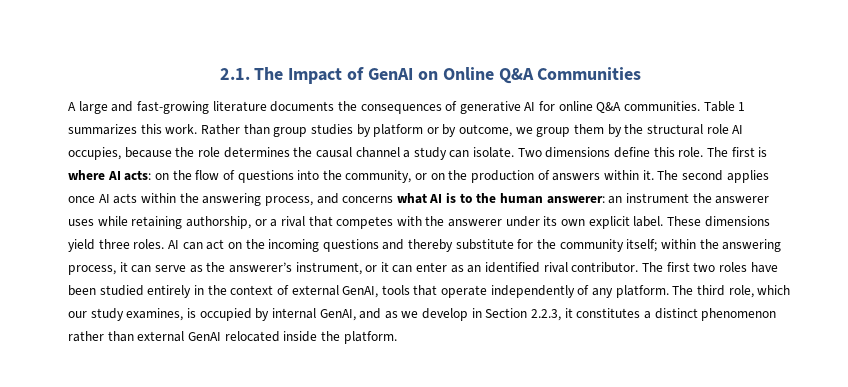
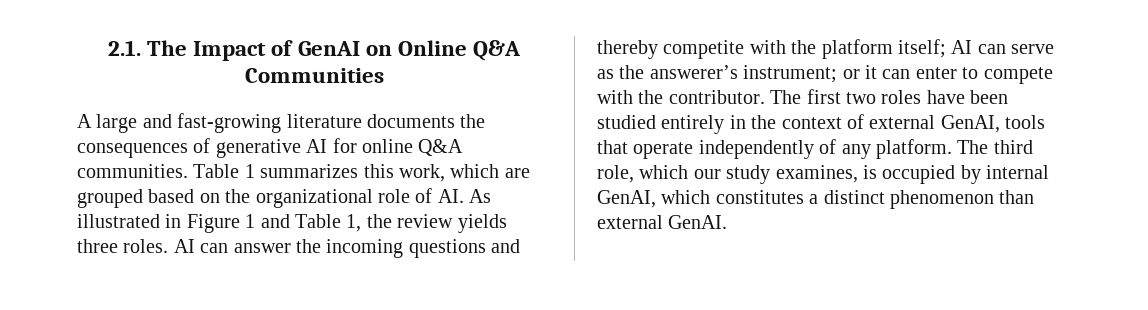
- Table 1 summarizes this work. Rather than group studies by platform or by outcome, we group them by the structural role AI occupies, because the role determines the causal channel a study can isolate. Two dimensions define this role. The first is where AI acts: on the flow of questions into the community, or on the production of answers within it. The second applies once AI acts within the answering process, and concerns what AI is to the human answerer: an instrument the answerer uses while retaining authorship, or a rival that competes with the answerer under its own explicit label. These dimensions yield three roles.
+ Table 1 summarizes this work, which are grouped based on the organizational role of AI. As illustrated in Figure 1 and Table 1, the review yields three roles.
- AI can act on the incoming questions and thereby substitute for the community itself; within the answering process, it can serve as the answerer’s instrument, or it can enter as an identified rival contributor.
+ AI can answer the incoming questions and thereby competite with the platform itself; AI can serve as the answerer’s instrument; or it can enter to compete with the contributor.
- The third role, which our study examines, is occupied by internal GenAI, and as we develop in Section 2.2.3, it constitutes a distinct phenomenon rather than external GenAI relocated inside the platform.
+ The third role, which our study examines, is occupied by internal GenAI, which constitutes a distinct phenomenon than external GenAI.

